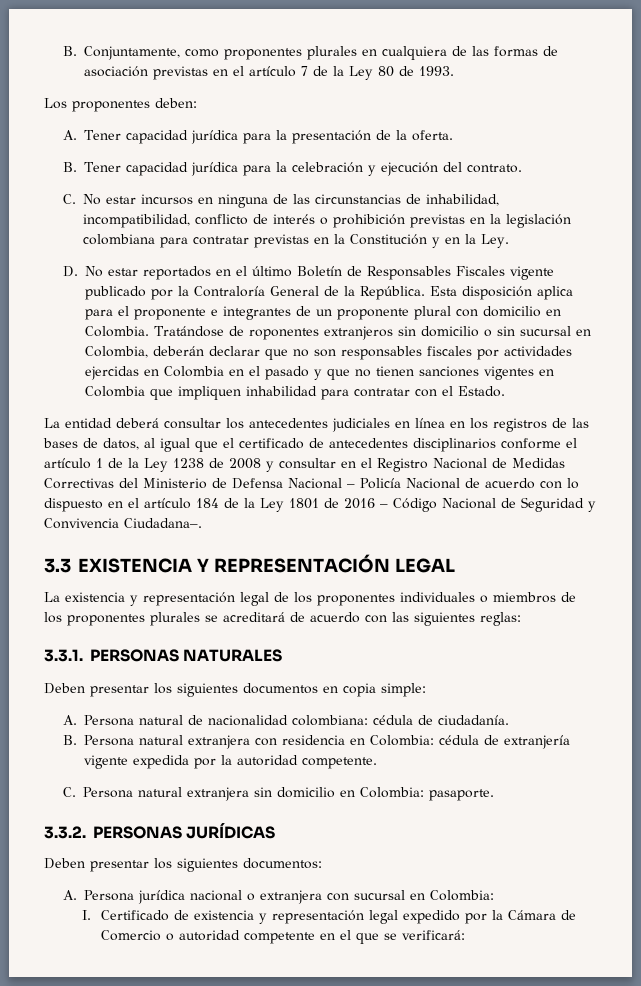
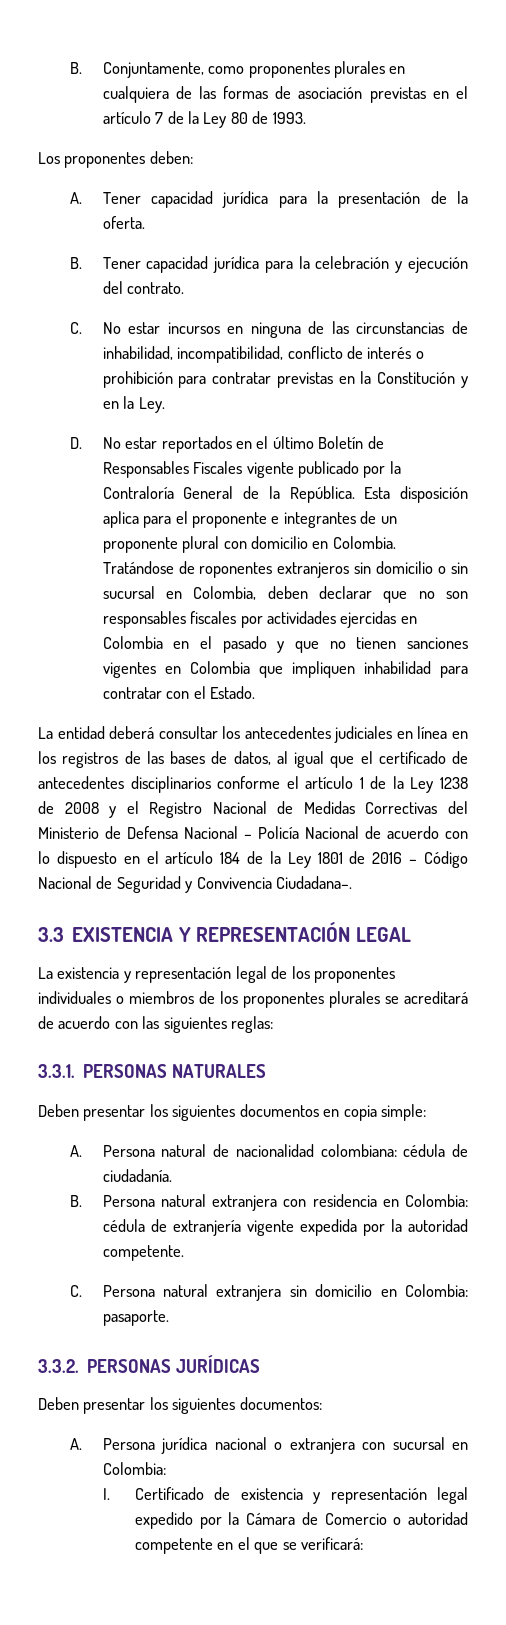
- C. No estar incursos en ninguna de las circunstancias de inhabilidad, incompatibilidad, conflicto de interés o prohibición previstas en la legislación colombiana para contratar previstas en la Constitución y en la Ley.
+ C. No estar incursos en ninguna de las circunstancias de inhabilidad, incompatibilidad, conflicto de interés o prohibición para contratar previstas en la Constitución y en la Ley.
- Tratándose de roponentes extranjeros sin domicilio o sin sucursal en Colombia, deberán declarar que no son responsables fiscales por actividades ejercidas en Colombia en el pasado y que no tienen sanciones vigentes en Colombia que impliquen inhabilidad para contratar con el Estado.
+ Tratándose de roponentes extranjeros sin domicilio o sin sucursal en Colombia, deben declarar que no son responsables fiscales por actividades ejercidas en Colombia en el pasado y que no tienen sanciones vigentes en Colombia que impliquen inhabilidad para contratar con el Estado.
- La entidad deberá consultar los antecedentes judiciales en línea en los registros de las bases de datos, al igual que el certificado de antecedentes disciplinarios conforme el artículo 1 de la Ley 1238 de 2008 y consultar en el Registro Nacional de Medidas Correctivas del Ministerio de Defensa Nacional – Policía Nacional de acuerdo con lo dispuesto en el artículo 184 de la Ley 1801 de 2016 – Código Nacional de Seguridad y Convivencia Ciudadana–.
+ La entidad deberá consultar los antecedentes judiciales en línea en los registros de las bases de datos, al igual que el certificado de antecedentes disciplinarios conforme el artículo 1 de la Ley 1238 de 2008 y el Registro Nacional de Medidas Correctivas del Ministerio de Defensa Nacional – Policía Nacional de acuerdo con lo dispuesto en el artículo 184 de la Ley 1801 de 2016 – Código Nacional de Seguridad y Convivencia Ciudadana–.

